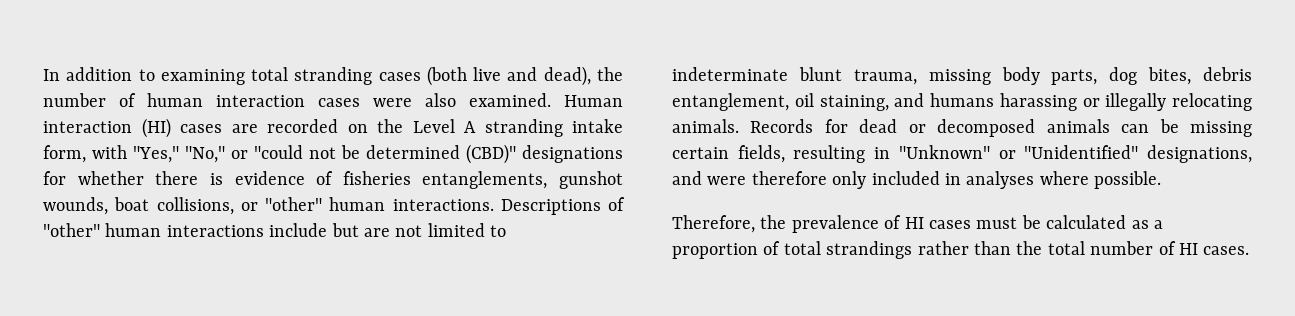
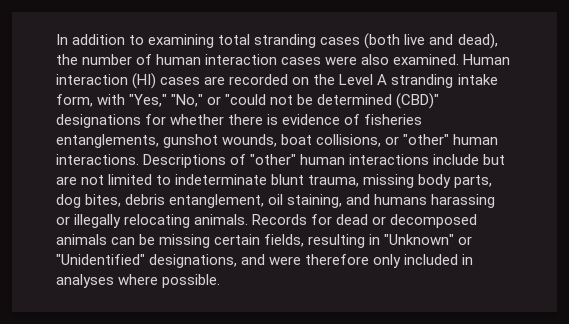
- Therefore, the prevalence of HI cases must be calculated as a proportion of total strandings rather than the total number of HI cases.

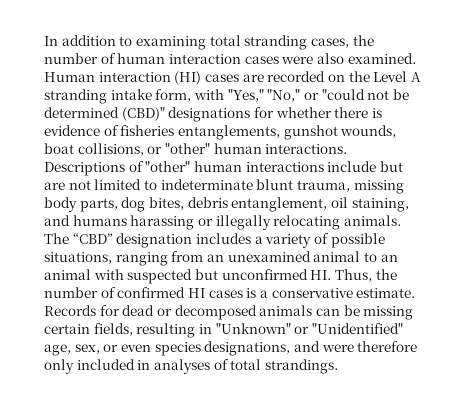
- In addition to examining total stranding cases (both live and dead), the number of human interaction cases were also examined.
+ In addition to examining total stranding cases, the number of human interaction cases were also examined.
+ The “CBD” designation includes a variety of possible situations, ranging from an unexamined animal to an animal with suspected but unconfirmed HI. Thus, the number of confirmed HI cases is a conservative estimate.
- Records for dead or decomposed animals can be missing certain fields, resulting in "Unknown" or "Unidentified" designations, and were therefore only included in analyses where possible.
+ Records for dead or decomposed animals can be missing certain fields, resulting in "Unknown" or "Unidentified" age, sex, or even species designations, and were therefore only included in analyses of total strandings.

